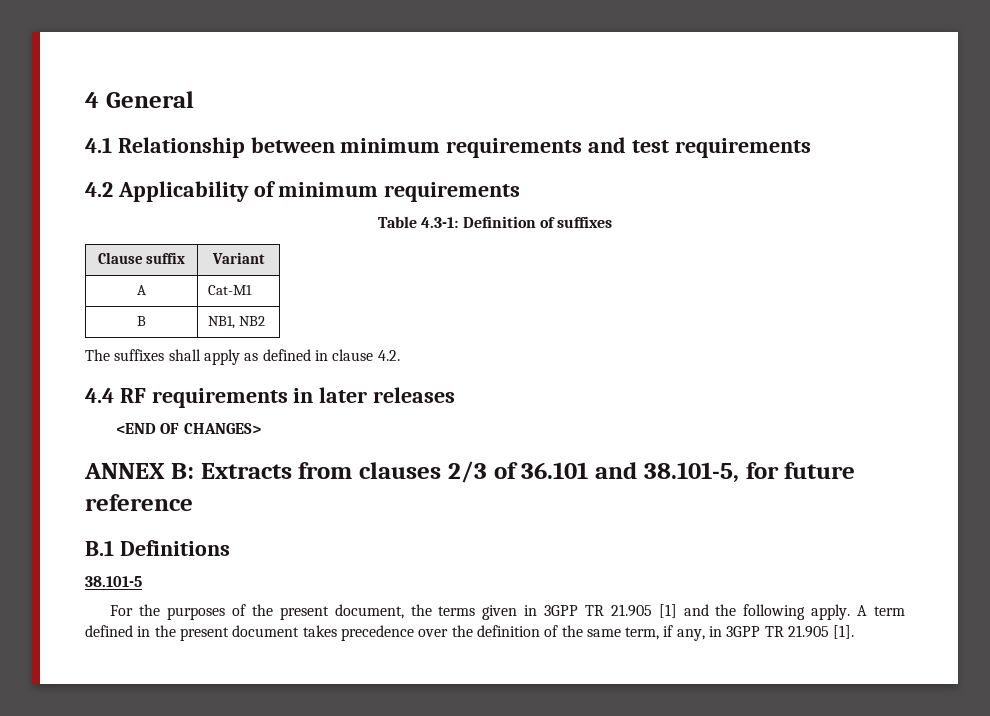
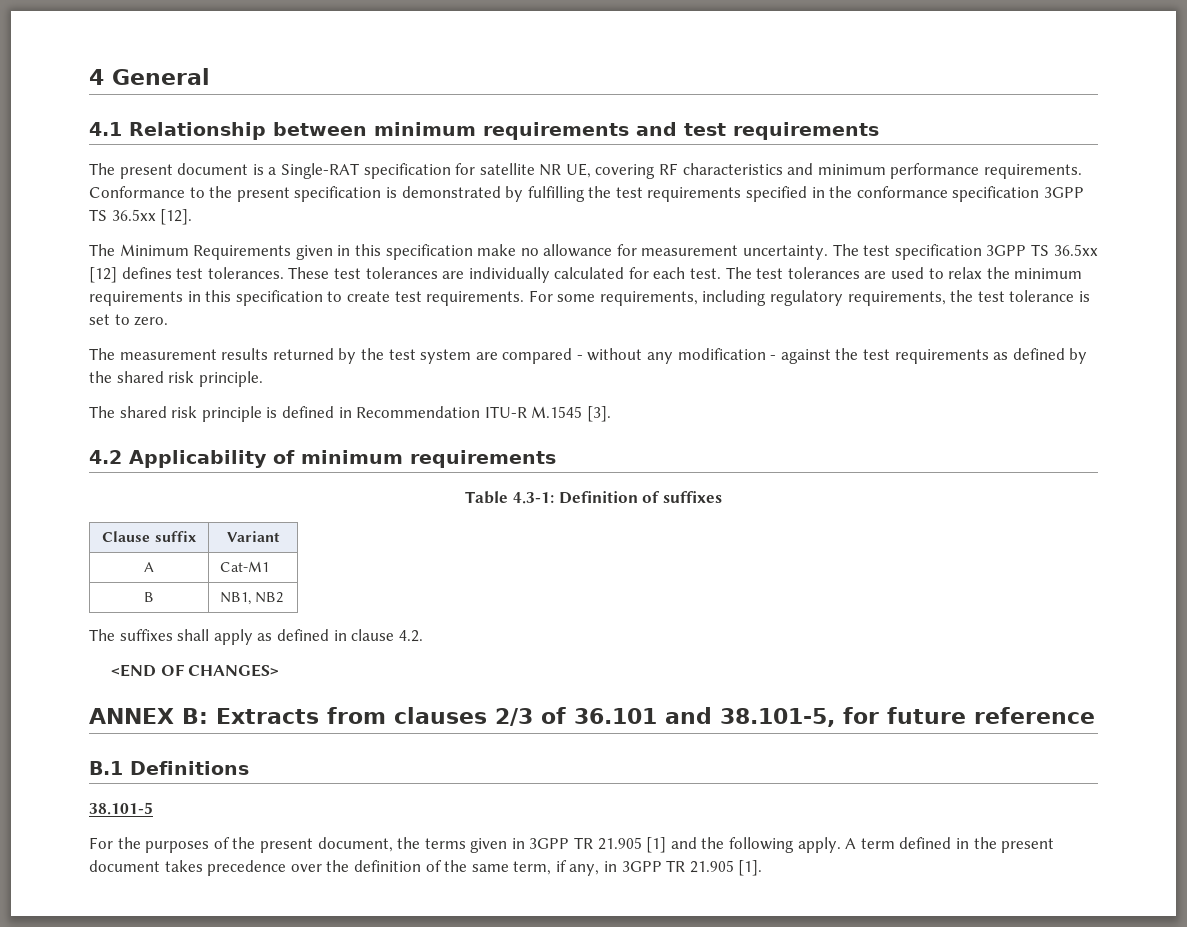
+ The present document is a Single-RAT specification for satellite NR UE, covering RF characteristics and minimum performance requirements. Conformance to the present specification is demonstrated by fulfilling the test requirements specified in the conformance specification 3GPP TS 36.5xx [12].
+ The Minimum Requirements given in this specification make no allowance for measurement uncertainty. The test specification 3GPP TS 36.5xx [12] defines test tolerances. These test tolerances are individually calculated for each test. The test tolerances are used to relax the minimum requirements in this specification to create test requirements. For some requirements, including regulatory requirements, the test tolerance is set to zero.
+ The measurement results returned by the test system are compared - without any modification - against the test requirements as defined by the shared risk principle.
+ The shared risk principle is defined in Recommendation ITU-R M.1545 [3].
- 4.4 RF requirements in later releases

